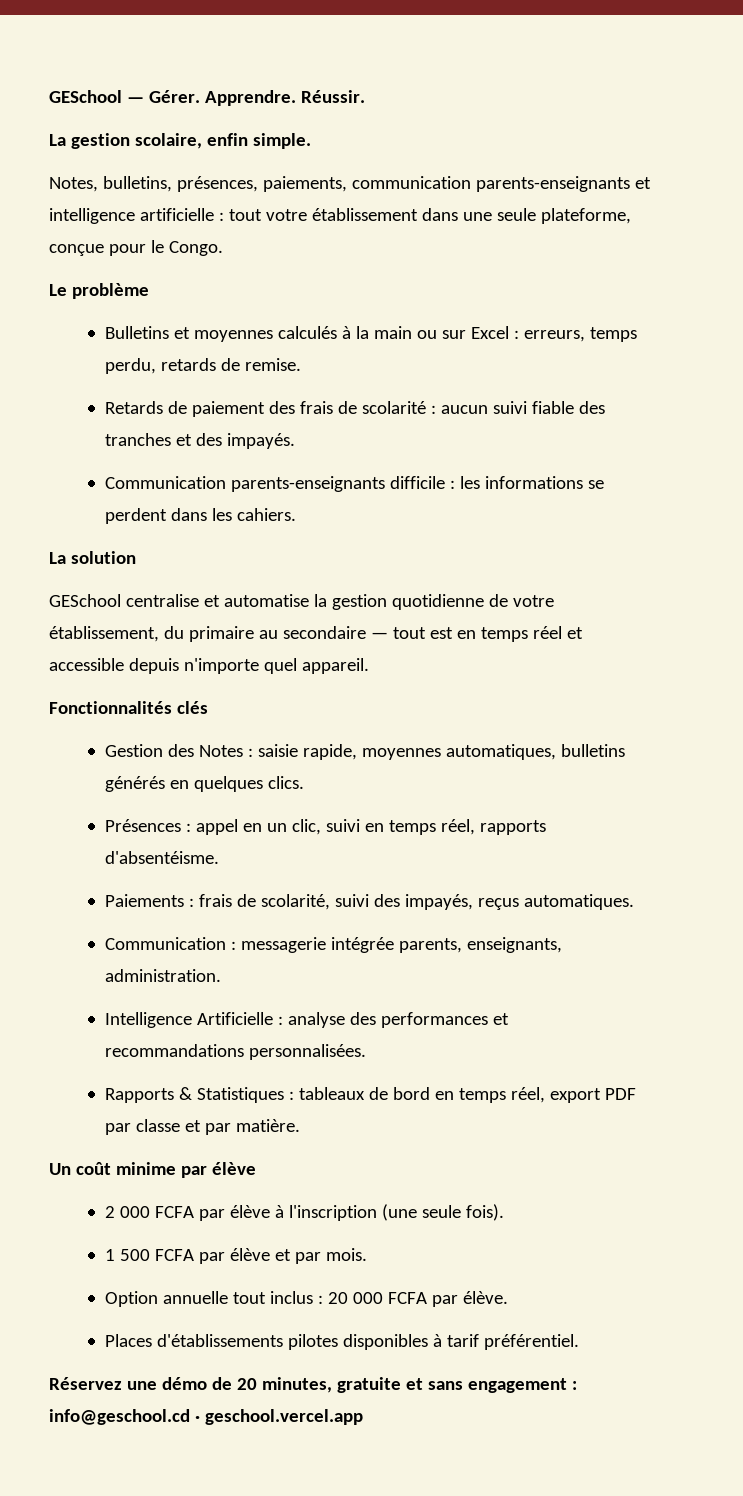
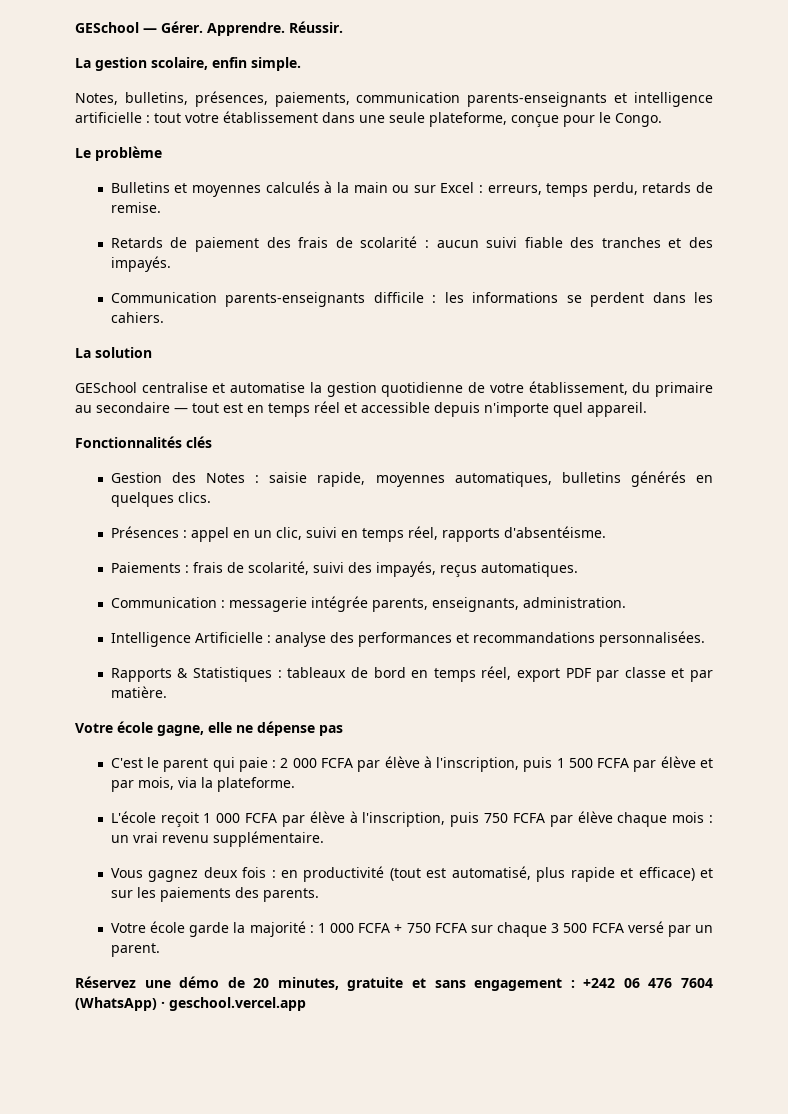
- Un coût minime par élève
- 2 000 FCFA par élève à l'inscription (une seule fois).
- 1 500 FCFA par élève et par mois.
- Option annuelle tout inclus : 20 000 FCFA par élève.
- Places d'établissements pilotes disponibles à tarif préférentiel.
+ Votre école gagne, elle ne dépense pas
+ C'est le parent qui paie : 2 000 FCFA par élève à l'inscription, puis 1 500 FCFA par élève et par mois, via la plateforme.
+ L'école reçoit 1 000 FCFA par élève à l'inscription, puis 750 FCFA par élève chaque mois : un vrai revenu supplémentaire.
+ Vous gagnez deux fois : en productivité (tout est automatisé, plus rapide et efficace) et sur les paiements des parents.
+ Votre école garde la majorité : 1 000 FCFA + 750 FCFA sur chaque 3 500 FCFA versé par un parent.
- Réservez une démo de 20 minutes, gratuite et sans engagement : info@geschool.cd · geschool.vercel.app
+ Réservez une démo de 20 minutes, gratuite et sans engagement : +242 06 476 7604 (WhatsApp) · geschool.vercel.app

